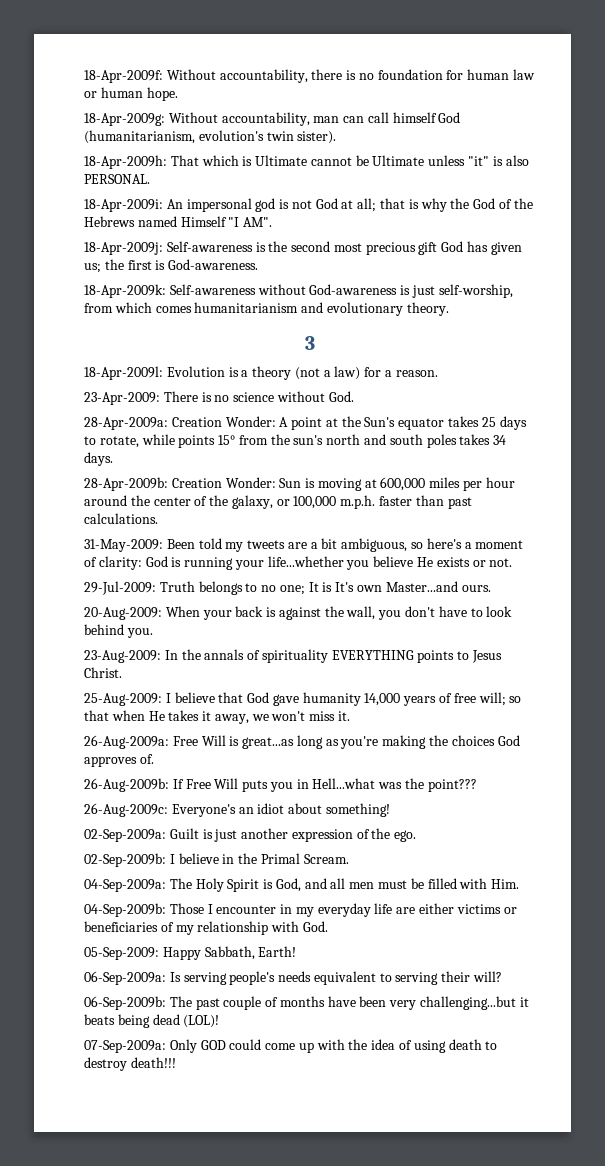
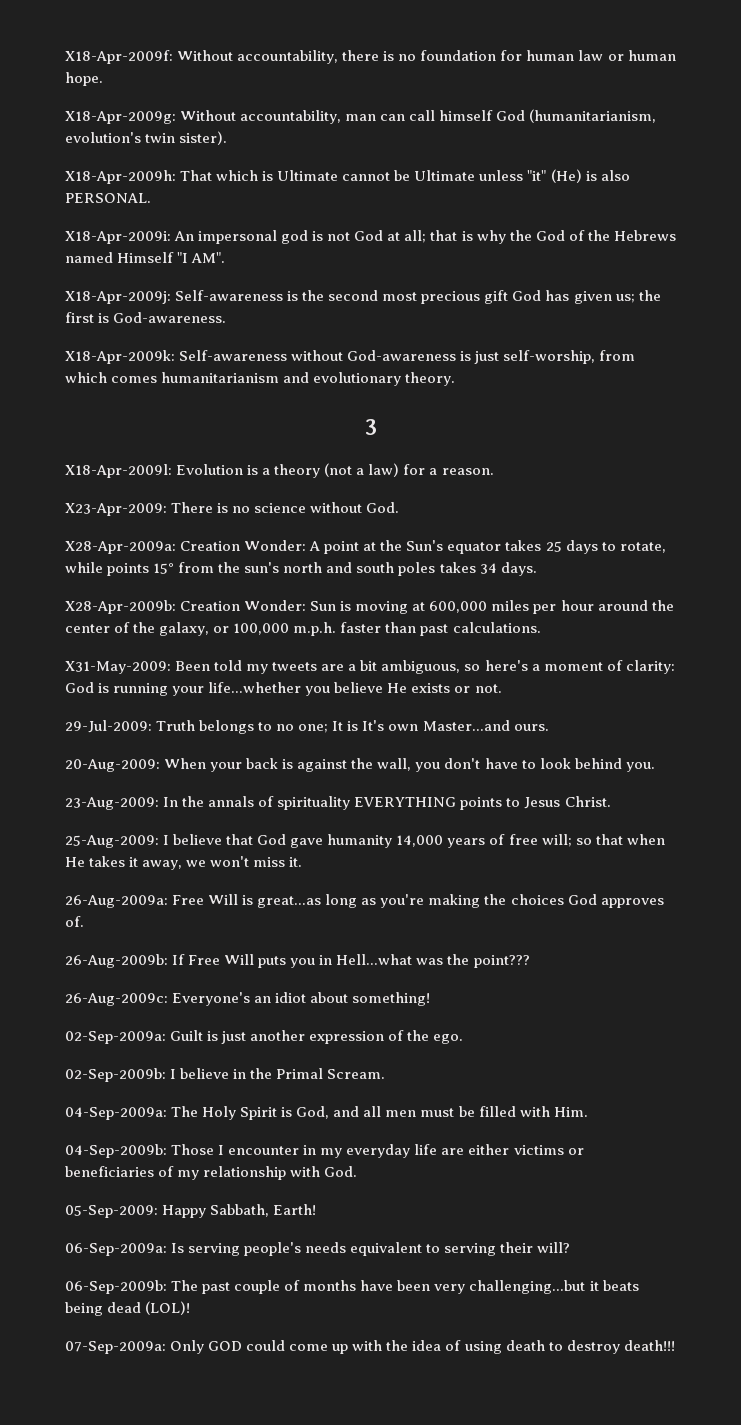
- 18-Apr-2009f: Without accountability, there is no foundation for human law or human hope.
+ X18-Apr-2009f: Without accountability, there is no foundation for human law or human hope.
- 18-Apr-2009g: Without accountability, man can call himself God (humanitarianism, evolution's twin sister).
+ X18-Apr-2009g: Without accountability, man can call himself God (humanitarianism, evolution's twin sister).
- 18-Apr-2009h: That which is Ultimate cannot be Ultimate unless "it" is also PERSONAL.
+ X18-Apr-2009h: That which is Ultimate cannot be Ultimate unless "it" (He) is also PERSONAL.
- 18-Apr-2009i: An impersonal god is not God at all; that is why the God of the Hebrews named Himself "I AM".
+ X18-Apr-2009i: An impersonal god is not God at all; that is why the God of the Hebrews named Himself "I AM".
- 18-Apr-2009j: Self-awareness is the second most precious gift God has given us; the first is God-awareness.
+ X18-Apr-2009j: Self-awareness is the second most precious gift God has given us; the first is God-awareness.
- 18-Apr-2009k: Self-awareness without God-awareness is just self-worship, from which comes humanitarianism and evolutionary theory.
+ X18-Apr-2009k: Self-awareness without God-awareness is just self-worship, from which comes humanitarianism and evolutionary theory.
- 18-Apr-2009l: Evolution is a theory (not a law) for a reason.
+ X18-Apr-2009l: Evolution is a theory (not a law) for a reason.
- 23-Apr-2009: There is no science without God.
+ X23-Apr-2009: There is no science without God.
- 28-Apr-2009a: Creation Wonder: A point at the Sun's equator takes 25 days to rotate, while points 15° from the sun's north and south poles takes 34 days.
+ X28-Apr-2009a: Creation Wonder: A point at the Sun's equator takes 25 days to rotate, while points 15° from the sun's north and south poles takes 34 days.
- 28-Apr-2009b: Creation Wonder: Sun is moving at 600,000 miles per hour around the center of the galaxy, or 100,000 m.p.h. faster than past calculations.
+ X28-Apr-2009b: Creation Wonder: Sun is moving at 600,000 miles per hour around the center of the galaxy, or 100,000 m.p.h. faster than past calculations.
- 31-May-2009: Been told my tweets are a bit ambiguous, so here's a moment of clarity: God is running your life...whether you believe He exists or not.
+ X31-May-2009: Been told my tweets are a bit ambiguous, so here's a moment of clarity: God is running your life...whether you believe He exists or not.

